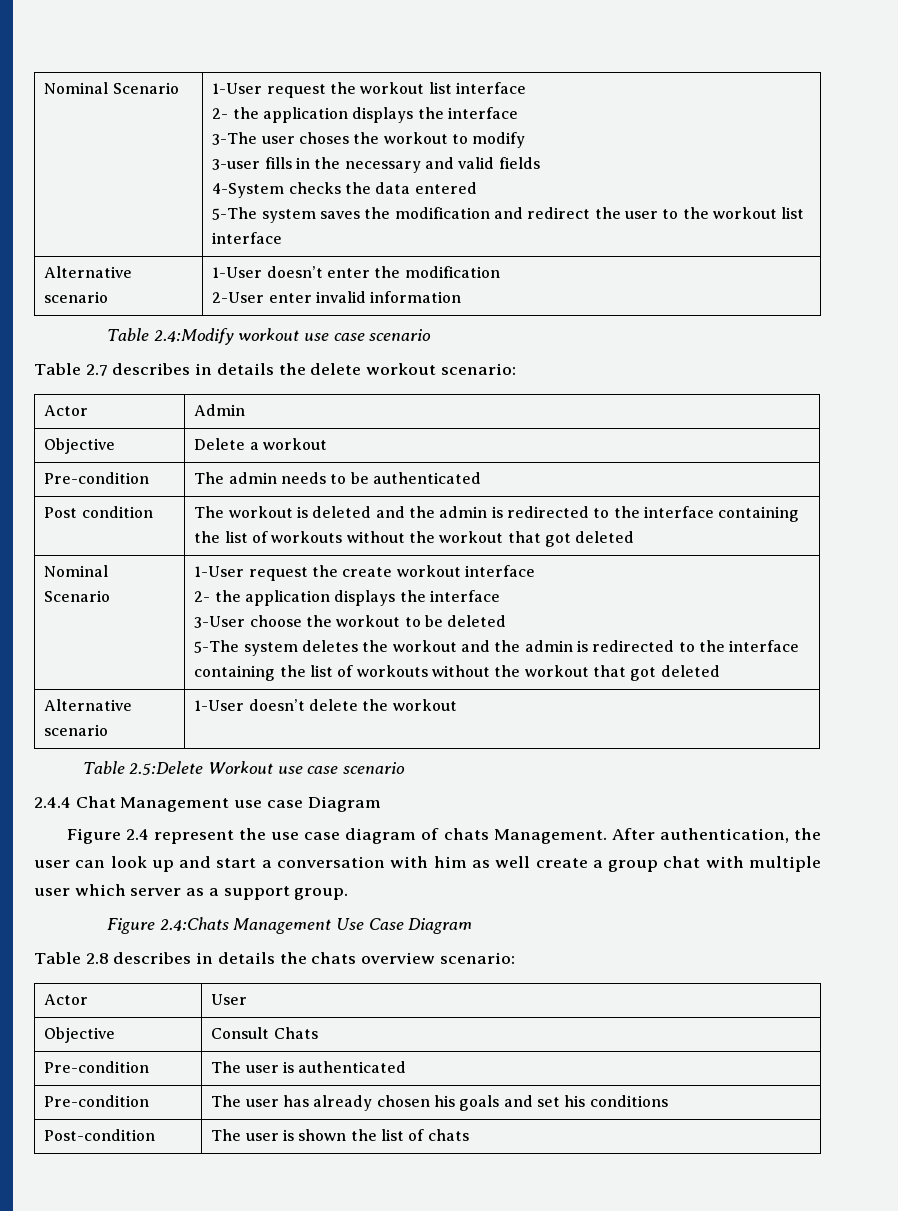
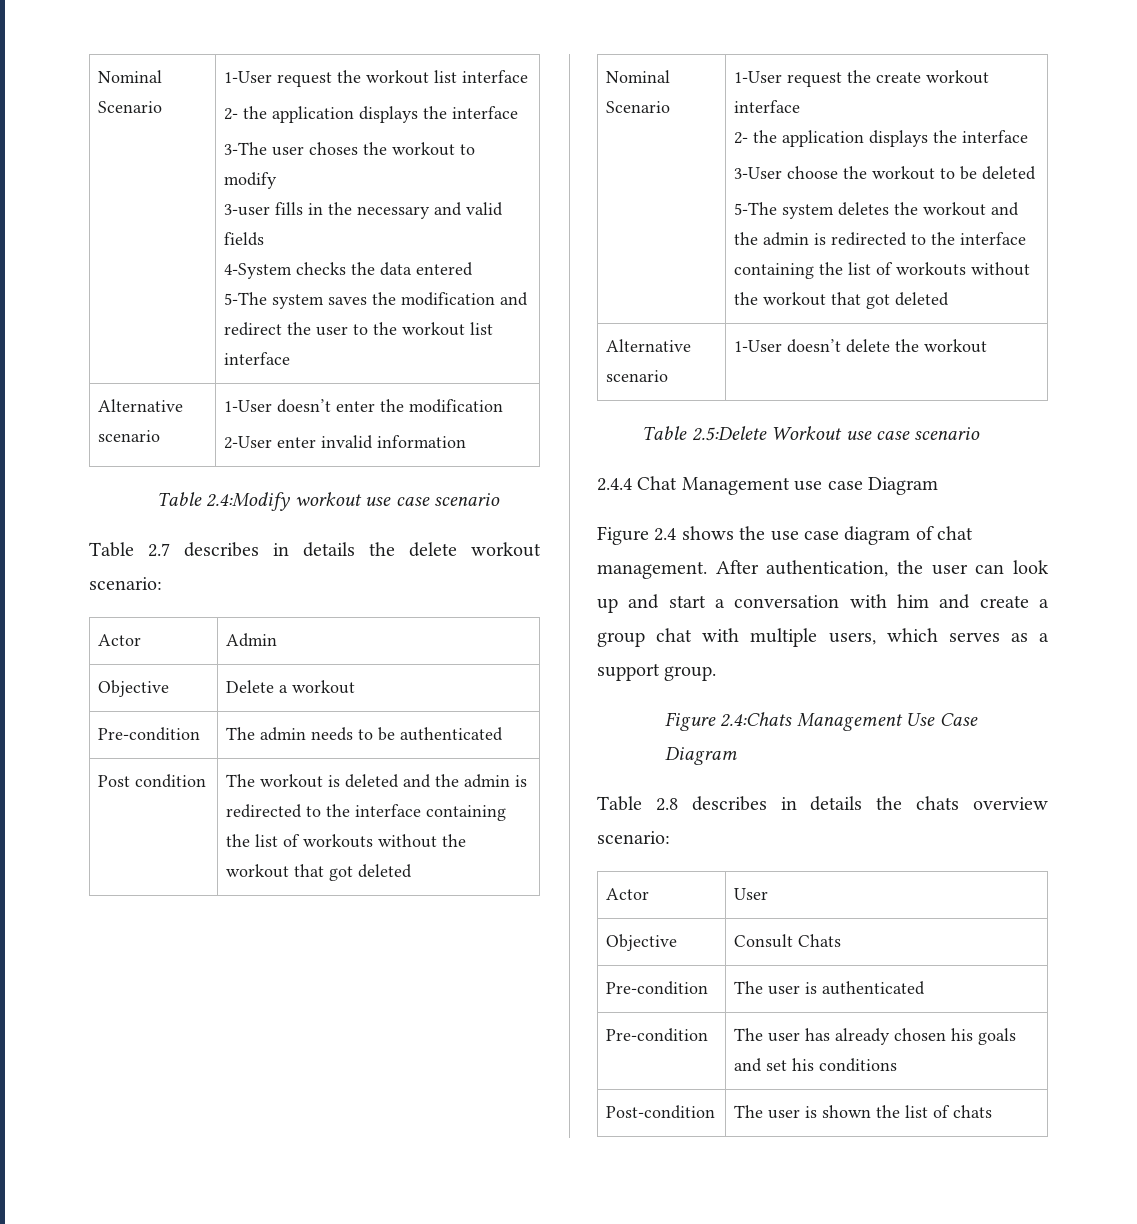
- Figure 2.4 represent the use case diagram of chats Management.
+ Figure 2.4 shows the use case diagram of chat management.
- After authentication, the user can look up and start a conversation with him as well create a group chat with multiple user which server as a support group.
+ After authentication, the user can look up and start a conversation with him and create a group chat with multiple users, which serves as a support group.

